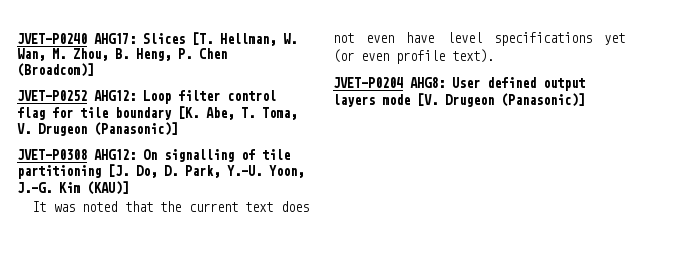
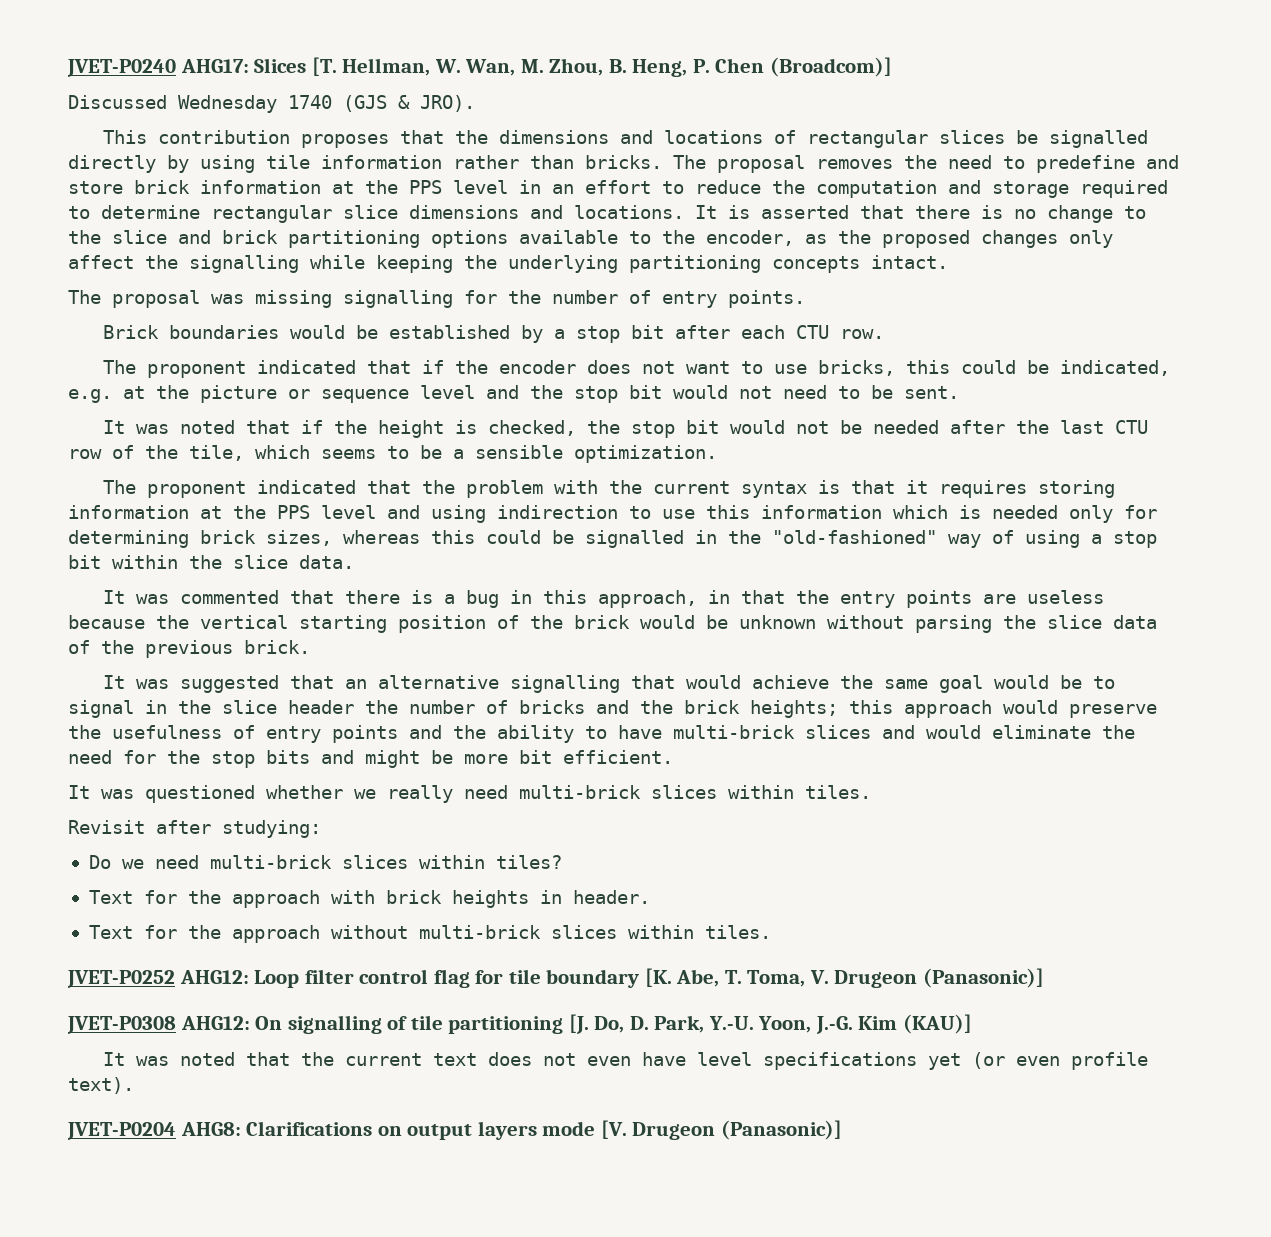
+ Discussed Wednesday 1740 (GJS & JRO).
+ This contribution proposes that the dimensions and locations of rectangular slices be signalled directly by using tile information rather than bricks. The proposal removes the need to predefine and store brick information at the PPS level in an effort to reduce the computation and storage required to determine rectangular slice dimensions and locations. It is asserted that there is no change to the slice and brick partitioning options available to the encoder, as the proposed changes only affect the signalling while keeping the underlying partitioning concepts intact.
+ The proposal was missing signalling for the number of entry points.
+ Brick boundaries would be established by a stop bit after each CTU row.
+ The proponent indicated that if the encoder does not want to use bricks, this could be indicated, e.g. at the picture or sequence level and the stop bit would not need to be sent.
+ It was noted that if the height is checked, the stop bit would not be needed after the last CTU row of the tile, which seems to be a sensible optimization.
+ The proponent indicated that the problem with the current syntax is that it requires storing information at the PPS level and using indirection to use this information which is needed only for determining brick sizes, whereas this could be signalled in the "old-fashioned" way of using a stop bit within the slice data.
+ It was commented that there is a bug in this approach, in that the entry points are useless because the vertical starting position of the brick would be unknown without parsing the slice data of the previous brick.
+ It was suggested that an alternative signalling that would achieve the same goal would be to signal in the slice header the number of bricks and the brick heights; this approach would preserve the usefulness of entry points and the ability to have multi-brick slices and would eliminate the need for the stop bits and might be more bit efficient.
+ It was questioned whether we really need multi-brick slices within tiles.
+ Revisit after studying:
+ Do we need multi-brick slices within tiles?
+ Text for the approach with brick heights in header.
+ Text for the approach without multi-brick slices within tiles.
- JVET-P0204 AHG8: User defined output layers mode [V. Drugeon (Panasonic)]
+ JVET-P0204 AHG8: Clarifications on output layers mode [V. Drugeon (Panasonic)]

